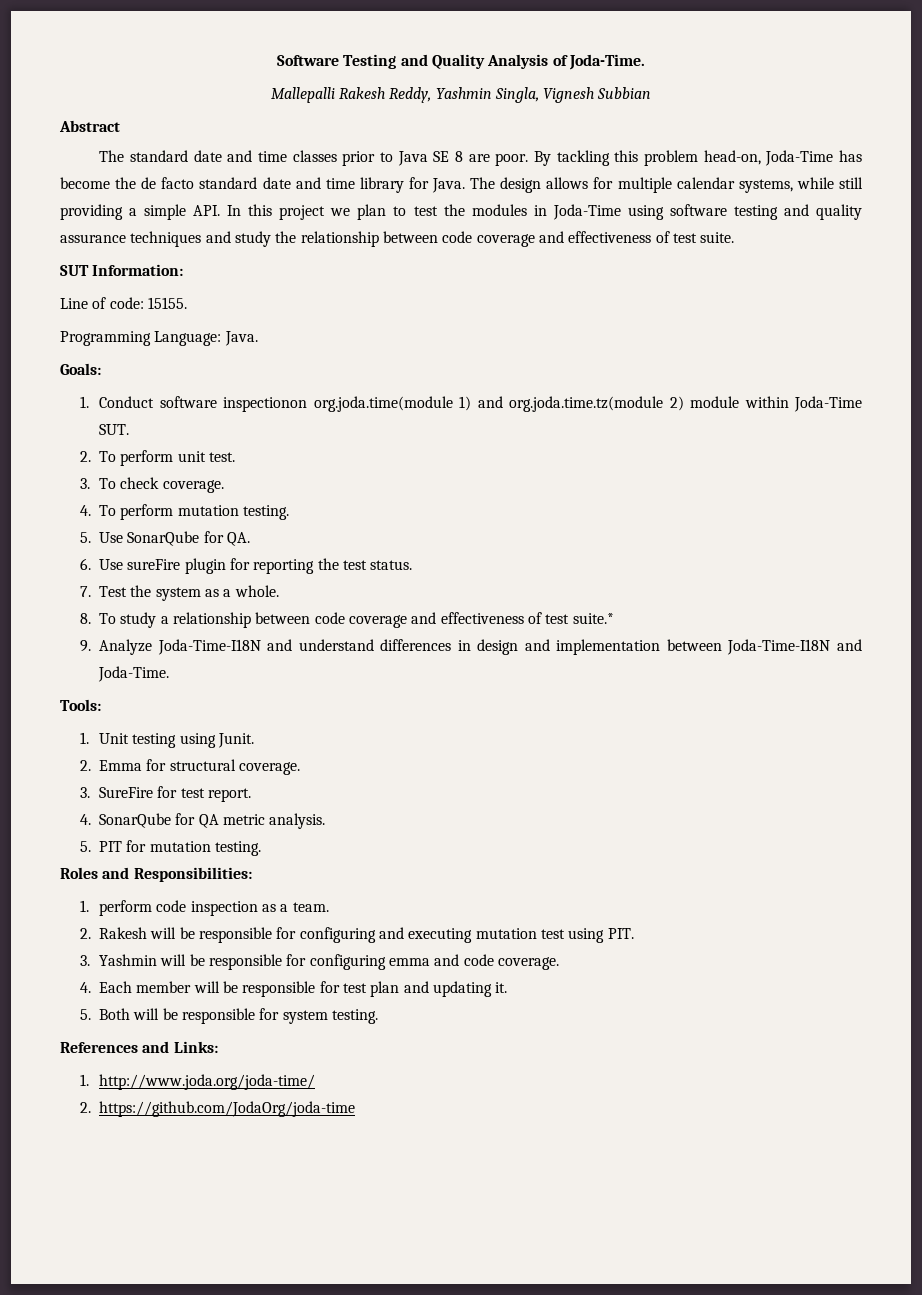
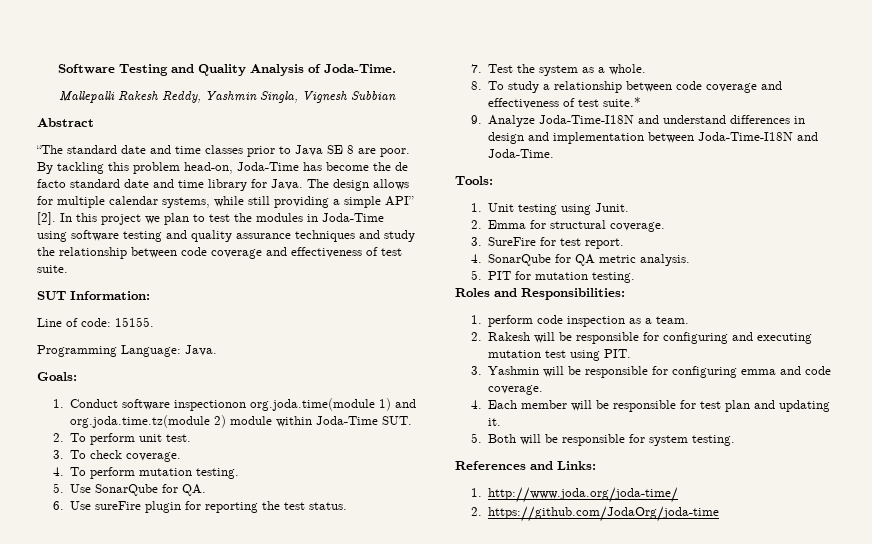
- The standard date and time classes prior to Java SE 8 are poor.
+ “The standard date and time classes prior to Java SE 8 are poor.
- The design allows for multiple calendar systems, while still providing a simple API. In this project we plan to test the modules in Joda-Time using software testing and quality assurance techniques and study the relationship between code coverage and effectiveness of test suite.
+ The design allows for multiple calendar systems, while still providing a simple API” [2]. In this project we plan to test the modules in Joda-Time using software testing and quality assurance techniques and study the relationship between code coverage and effectiveness of test suite.

